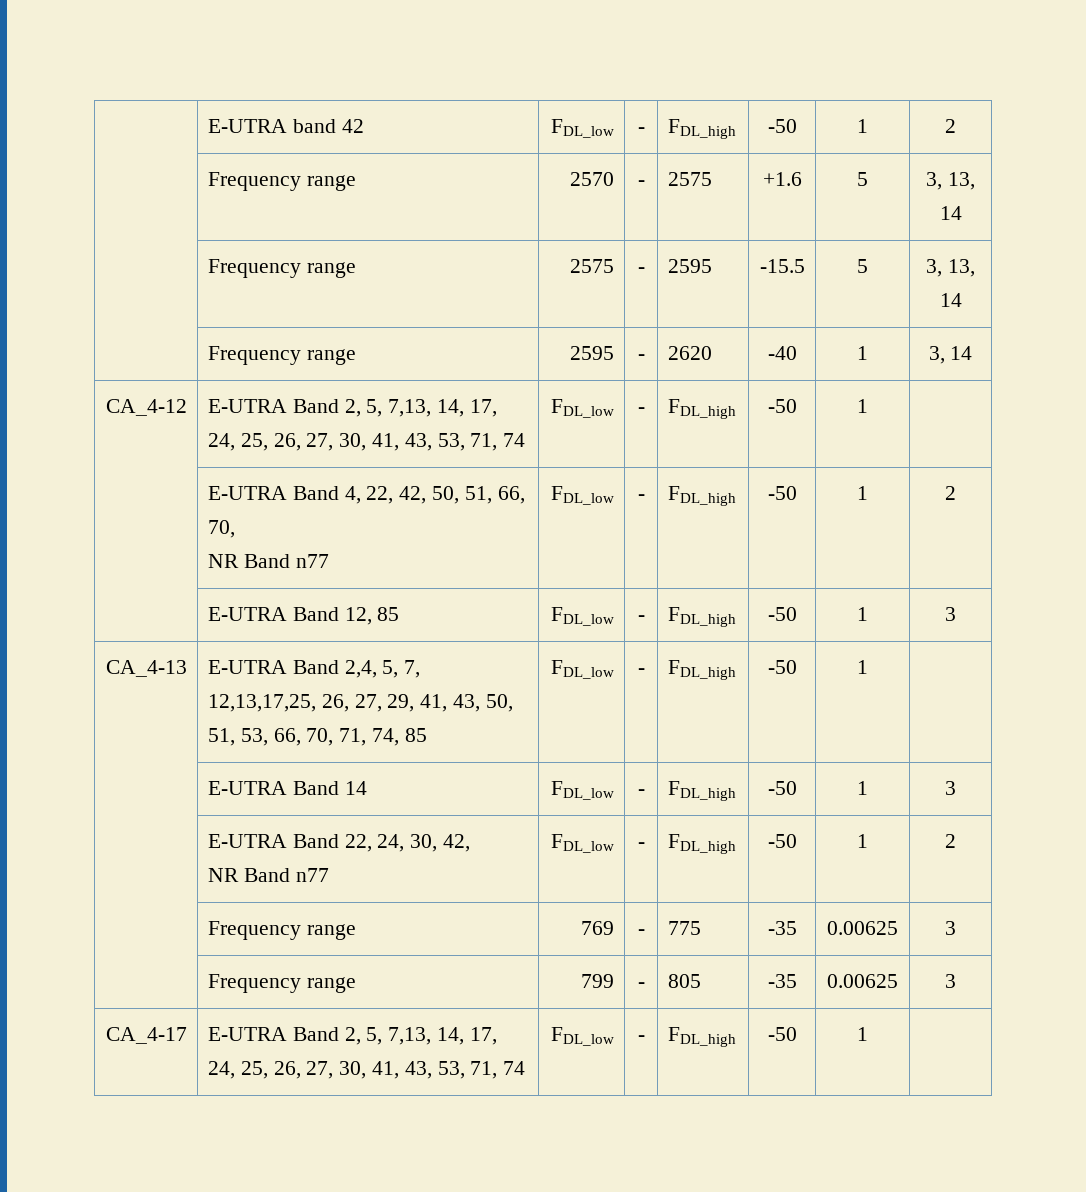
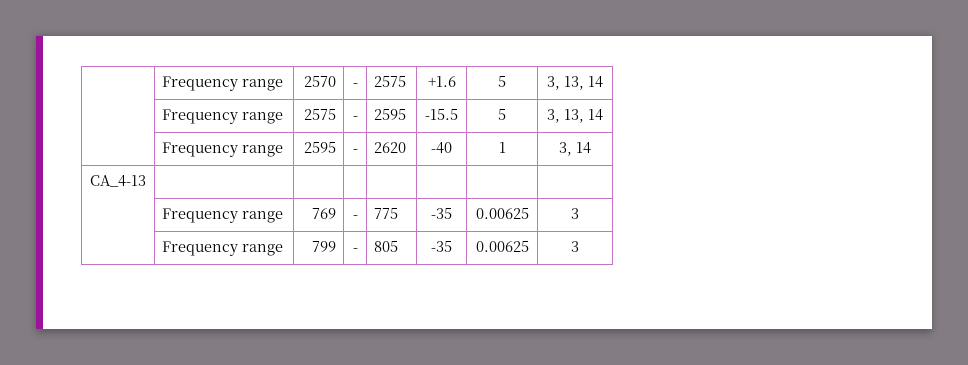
- | E-UTRA band 42 | FDL_low | - | FDL_high | -50 | 1 | 2
- CA_4-12 | E-UTRA Band 2, 5, 7,13, 14, 17, 24, 25, 26, 27, 30, 41, 43, 53, 71, 74 | FDL_low | - | FDL_high | -50 | 1 |
- | E-UTRA Band 4, 22, 42, 50, 51, 66, 70,
- NR Band n77 | FDL_low | - | FDL_high | -50 | 1 | 2
- | E-UTRA Band 12, 85 | FDL_low | - | FDL_high | -50 | 1 | 3
- CA_4-13 | E-UTRA Band 2,4, 5, 7, 12,13,17,25, 26, 27, 29, 41, 43, 50, 51, 53, 66, 70, 71, 74, 85 | FDL_low | - | FDL_high | -50 | 1 |
- | E-UTRA Band 14 | FDL_low | - | FDL_high | -50 | 1 | 3
- | E-UTRA Band 22, 24, 30, 42,
- NR Band n77 | FDL_low | - | FDL_high | -50 | 1 | 2
+ CA_4-13 | | | | | | |
- CA_4-17 | E-UTRA Band 2, 5, 7,13, 14, 17, 24, 25, 26, 27, 30, 41, 43, 53, 71, 74 | FDL_low | - | FDL_high | -50 | 1 |

